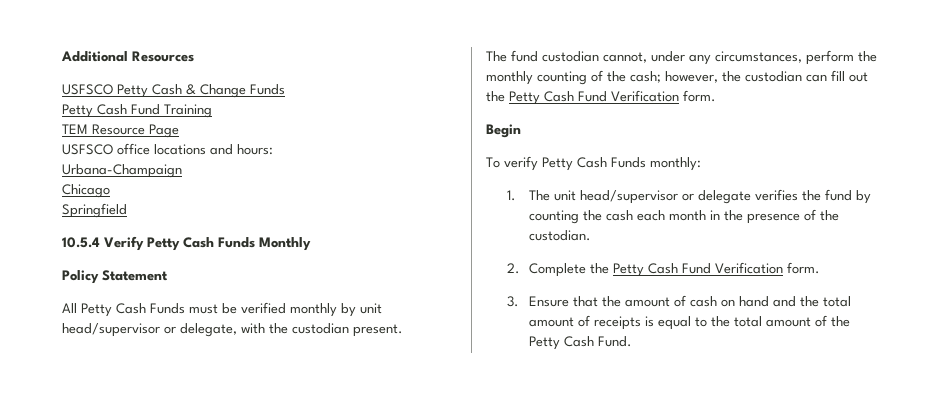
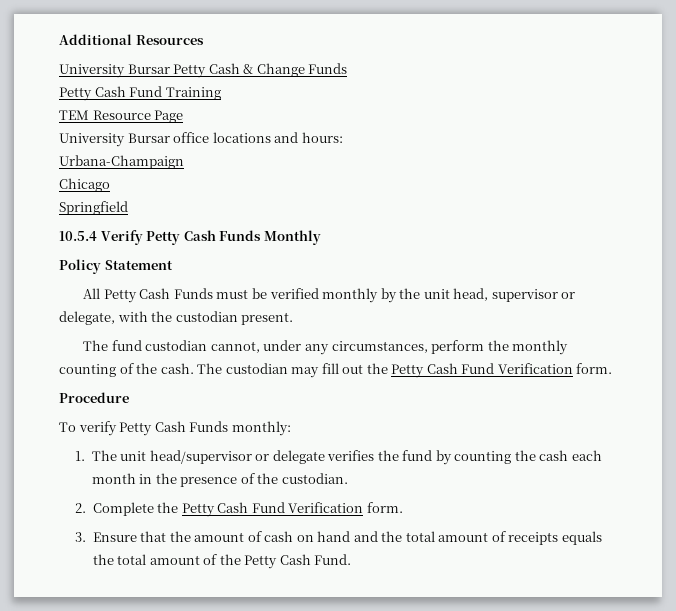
- USFSCO Petty Cash & Change Funds
+ University Bursar Petty Cash & Change Funds
- USFSCO office locations and hours:
+ University Bursar office locations and hours:
- All Petty Cash Funds must be verified monthly by unit head/supervisor or delegate, with the custodian present.
+ All Petty Cash Funds must be verified monthly by the unit head, supervisor or delegate, with the custodian present.
- The fund custodian cannot, under any circumstances, perform the monthly counting of the cash; however, the custodian can fill out the Petty Cash Fund Verification form.
+ The fund custodian cannot, under any circumstances, perform the monthly counting of the cash. The custodian may fill out the Petty Cash Fund Verification form.
- Begin
+ Procedure
- 3. Ensure that the amount of cash on hand and the total amount of receipts is equal to the total amount of the Petty Cash Fund.
+ 3. Ensure that the amount of cash on hand and the total amount of receipts equals the total amount of the Petty Cash Fund.

